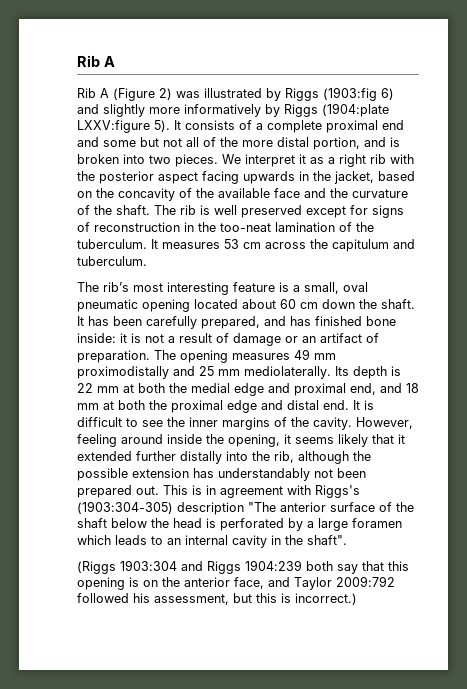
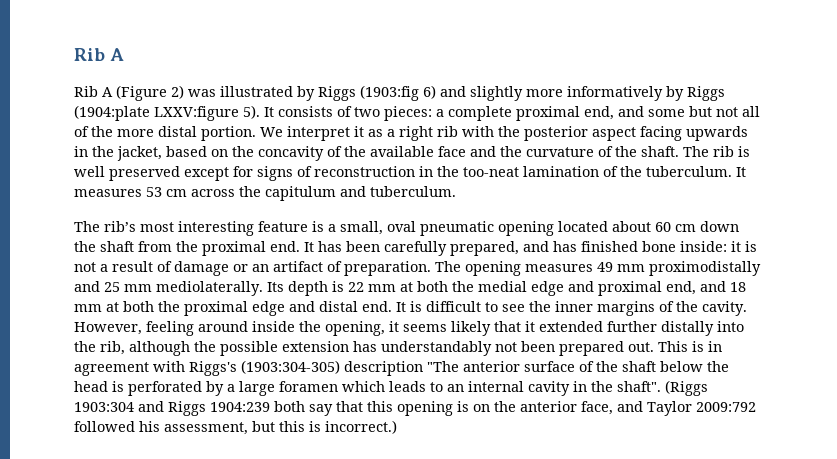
- It consists of a complete proximal end and some but not all of the more distal portion, and is broken into two pieces.
+ It consists of two pieces: a complete proximal end, and some but not all of the more distal portion.
- The rib’s most interesting feature is a small, oval pneumatic opening located about 60 cm down the shaft.
+ The rib’s most interesting feature is a small, oval pneumatic opening located about 60 cm down the shaft from the proximal end.
- This is in agreement with Riggs's (1903:304-305) description "The anterior surface of the shaft below the head is perforated by a large foramen which leads to an internal cavity in the shaft".
- (Riggs 1903:304 and Riggs 1904:239 both say that this opening is on the anterior face, and Taylor 2009:792 followed his assessment, but this is incorrect.)
+ This is in agreement with Riggs's (1903:304-305) description "The anterior surface of the shaft below the head is perforated by a large foramen which leads to an internal cavity in the shaft". (Riggs 1903:304 and Riggs 1904:239 both say that this opening is on the anterior face, and Taylor 2009:792 followed his assessment, but this is incorrect.)

